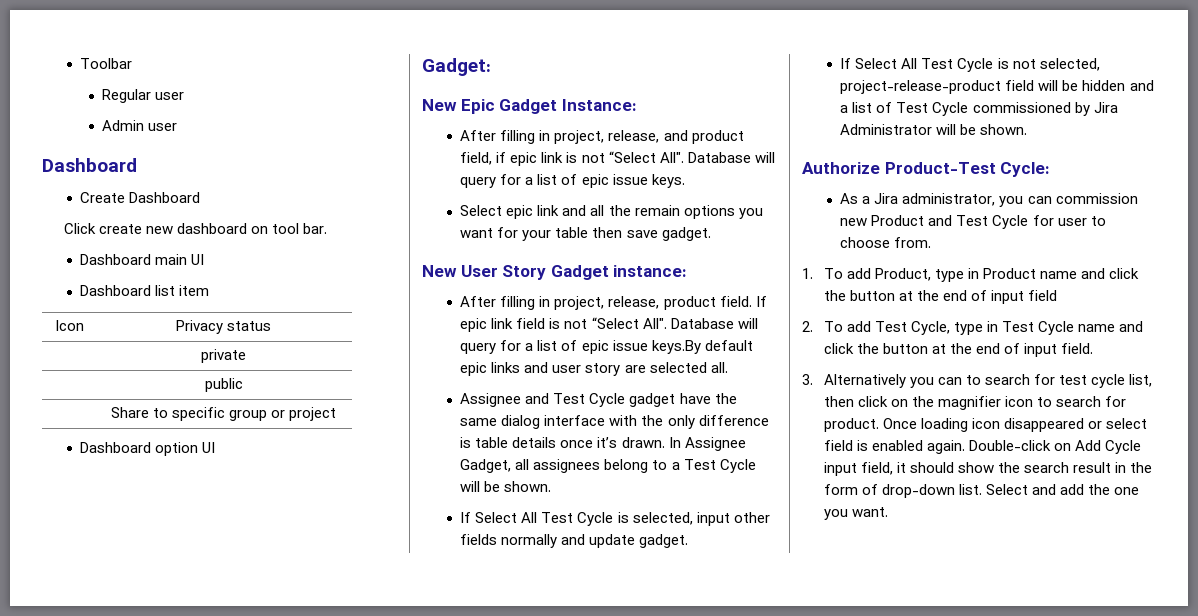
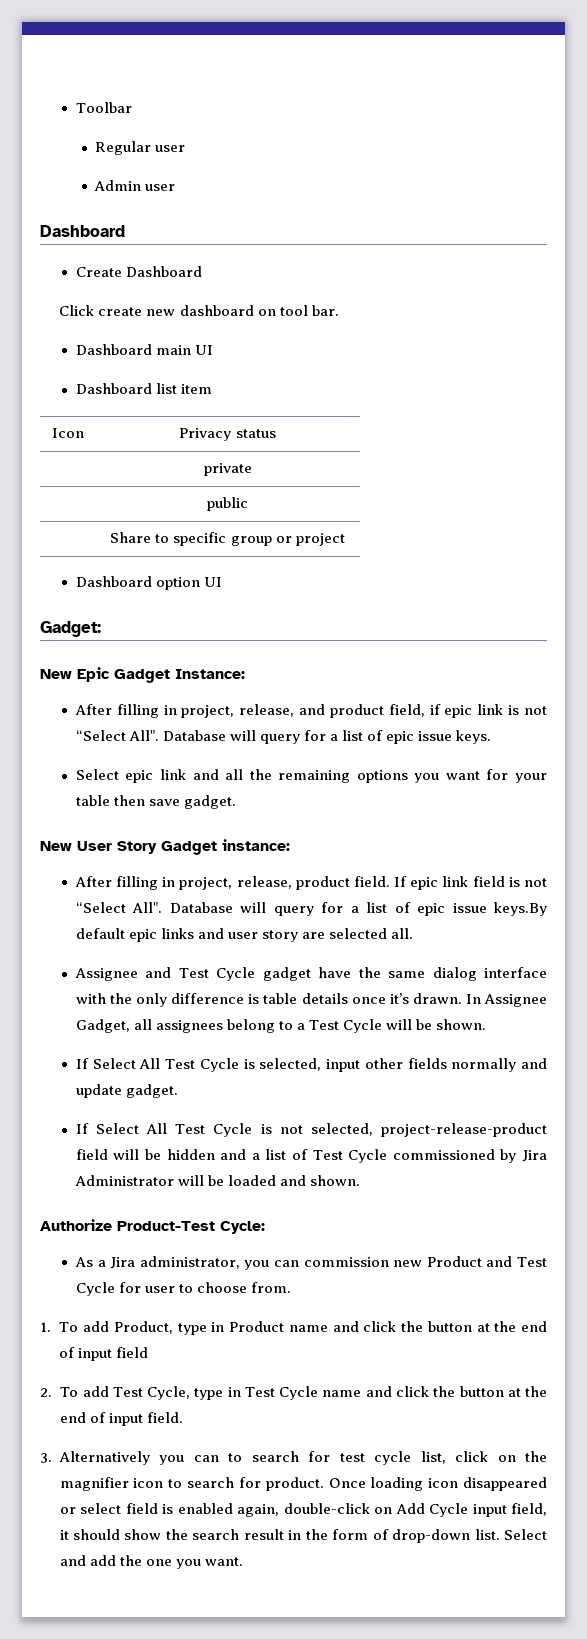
- Select epic link and all the remain options you want for your table then save gadget.
+ Select epic link and all the remaining options you want for your table then save gadget.
- If Select All Test Cycle is not selected, project-release-product field will be hidden and a list of Test Cycle commissioned by Jira Administrator will be shown.
+ If Select All Test Cycle is not selected, project-release-product field will be hidden and a list of Test Cycle commissioned by Jira Administrator will be loaded and shown.
- 3. Alternatively you can to search for test cycle list, then click on the magnifier icon to search for product.
+ 3. Alternatively you can to search for test cycle list, click on the magnifier icon to search for product.
- Once loading icon disappeared or select field is enabled again. Double-click on Add Cycle input field, it should show the search result in the form of drop-down list.
+ Once loading icon disappeared or select field is enabled again, double-click on Add Cycle input field, it should show the search result in the form of drop-down list.

